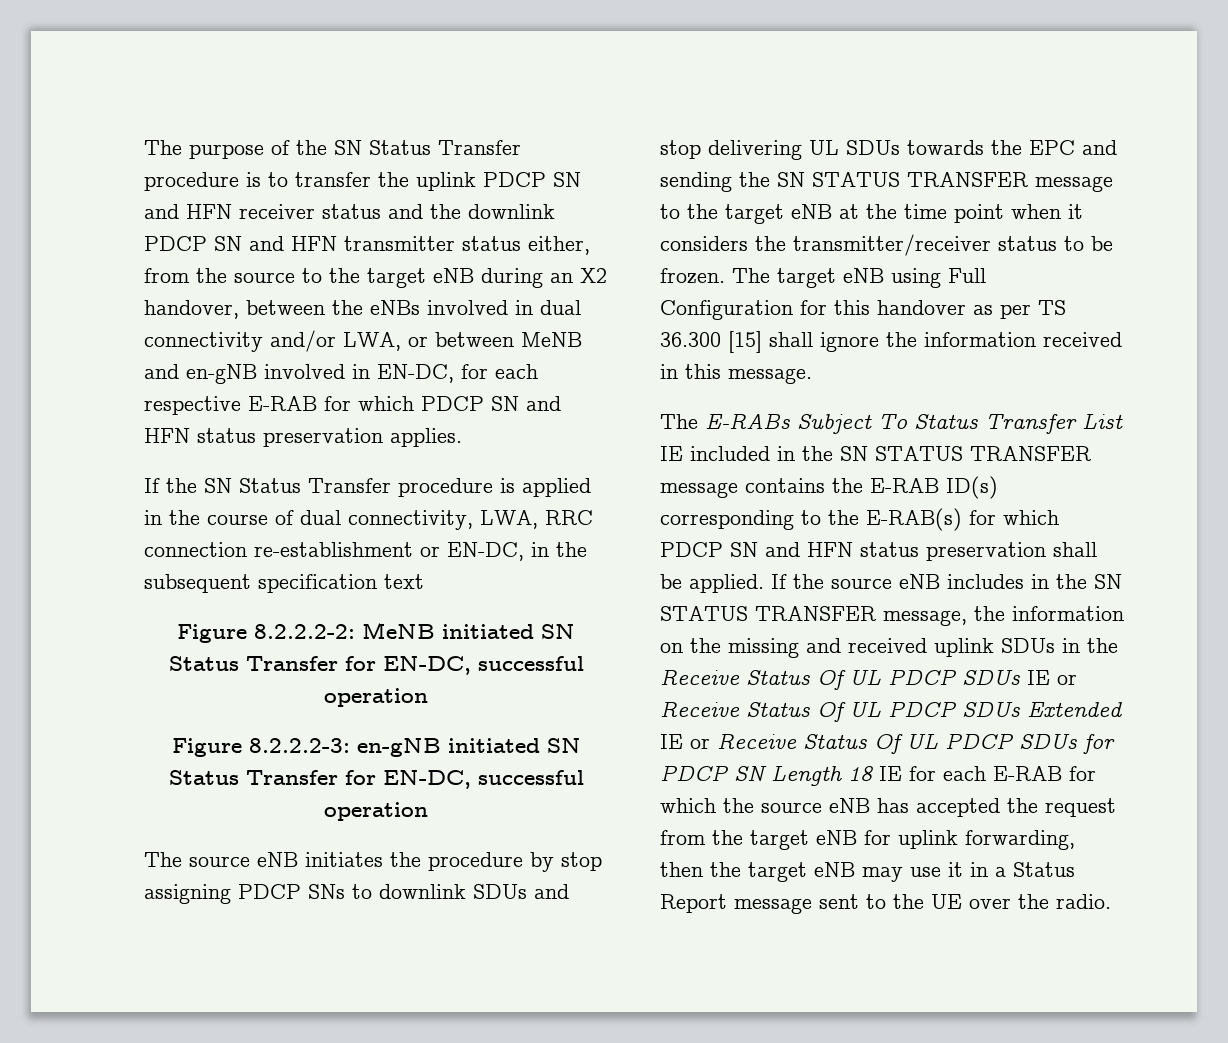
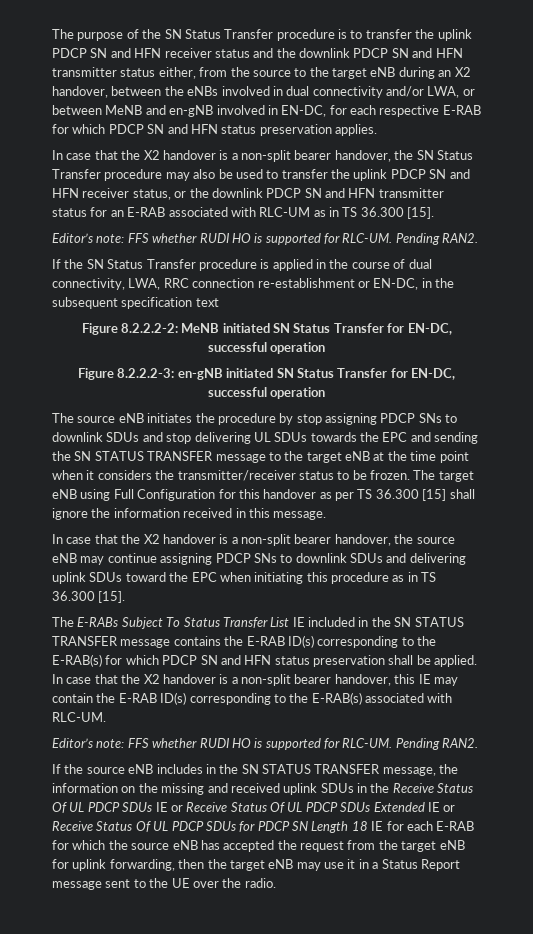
+ In case that the X2 handover is a non-split bearer handover, the SN Status Transfer procedure may also be used to transfer the uplink PDCP SN and HFN receiver status, or the downlink PDCP SN and HFN transmitter status for an E-RAB associated with RLC-UM as in TS 36.300 [15].
+ Editor’s note: FFS whether RUDI HO is supported for RLC-UM. Pending RAN2.
+ In case that the X2 handover is a non-split bearer handover, the source eNB may continue assigning PDCP SNs to downlink SDUs and delivering uplink SDUs toward the EPC when initiating this procedure as in TS 36.300 [15].
- The E-RABs Subject To Status Transfer List IE included in the SN STATUS TRANSFER message contains the E-RAB ID(s) corresponding to the E-RAB(s) for which PDCP SN and HFN status preservation shall be applied. If the source eNB includes in the SN STATUS TRANSFER message, the information on the missing and received uplink SDUs in the Receive Status Of UL PDCP SDUs IE or Receive Status Of UL PDCP SDUs Extended IE or Receive Status Of UL PDCP SDUs for PDCP SN Length 18 IE for each E-RAB for which the source eNB has accepted the request from the target eNB for uplink forwarding, then the target eNB may use it in a Status Report message sent to the UE over the radio.
+ The E-RABs Subject To Status Transfer List IE included in the SN STATUS TRANSFER message contains the E-RAB ID(s) corresponding to the E-RAB(s) for which PDCP SN and HFN status preservation shall be applied. In case that the X2 handover is a non-split bearer handover, this IE may contain the E-RAB ID(s) corresponding to the E-RAB(s) associated with RLC-UM.
+ Editor’s note: FFS whether RUDI HO is supported for RLC-UM. Pending RAN2.
+ If the source eNB includes in the SN STATUS TRANSFER message, the information on the missing and received uplink SDUs in the Receive Status Of UL PDCP SDUs IE or Receive Status Of UL PDCP SDUs Extended IE or Receive Status Of UL PDCP SDUs for PDCP SN Length 18 IE for each E-RAB for which the source eNB has accepted the request from the target eNB for uplink forwarding, then the target eNB may use it in a Status Report message sent to the UE over the radio.

